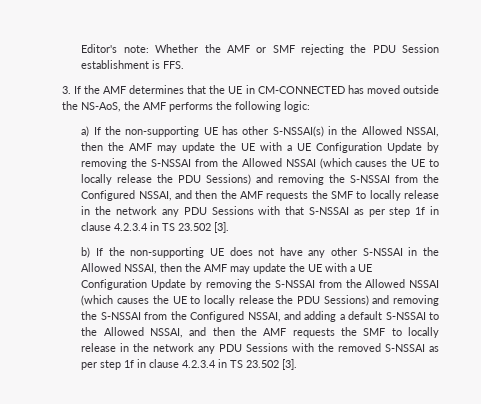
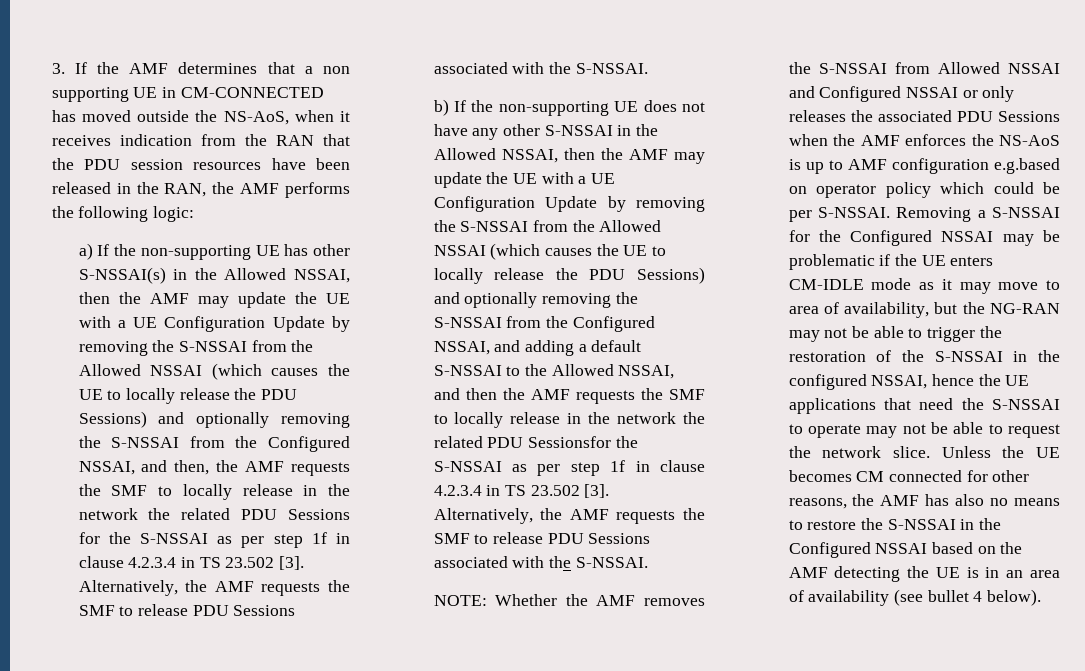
- Editor's note: Whether the AMF or SMF rejecting the PDU Session establishment is FFS.
- 3. If the AMF determines that the UE in CM-CONNECTED has moved outside the NS-AoS, the AMF performs the following logic:
+ 3. If the AMF determines that a non supporting UE in CM-CONNECTED has moved outside the NS-AoS, when it receives indication from the RAN that the PDU session resources have been released in the RAN, the AMF performs the following logic:
- a) If the non-supporting UE has other S-NSSAI(s) in the Allowed NSSAI, then the AMF may update the UE with a UE Configuration Update by removing the S-NSSAI from the Allowed NSSAI (which causes the UE to locally release the PDU Sessions) and removing the S-NSSAI from the Configured NSSAI, and then the AMF requests the SMF to locally release in the network any PDU Sessions with that S-NSSAI as per step 1f in clause 4.2.3.4 in TS 23.502 [3].
+ a) If the non-supporting UE has other S-NSSAI(s) in the Allowed NSSAI, then the AMF may update the UE with a UE Configuration Update by removing the S-NSSAI from the Allowed NSSAI (which causes the UE to locally release the PDU Sessions) and optionally removing the S-NSSAI from the Configured NSSAI, and then, the AMF requests the SMF to locally release in the network the related PDU Sessions for the S-NSSAI as per step 1f in clause 4.2.3.4 in TS 23.502 [3]. Alternatively, the AMF requests the SMF to release PDU Sessions associated with the S-NSSAI.
- b) If the non-supporting UE does not have any other S-NSSAI in the Allowed NSSAI, then the AMF may update the UE with a UE Configuration Update by removing the S-NSSAI from the Allowed NSSAI (which causes the UE to locally release the PDU Sessions) and removing the S-NSSAI from the Configured NSSAI, and adding a default S-NSSAI to the Allowed NSSAI, and then the AMF requests the SMF to locally release in the network any PDU Sessions with the removed S-NSSAI as per step 1f in clause 4.2.3.4 in TS 23.502 [3].
+ b) If the non-supporting UE does not have any other S-NSSAI in the Allowed NSSAI, then the AMF may update the UE with a UE Configuration Update by removing the S-NSSAI from the Allowed NSSAI (which causes the UE to locally release the PDU Sessions) and optionally removing the S-NSSAI from the Configured NSSAI, and adding a default S-NSSAI to the Allowed NSSAI, and then the AMF requests the SMF to locally release in the network the related PDU Sessionsfor the S-NSSAI as per step 1f in clause 4.2.3.4 in TS 23.502 [3]. Alternatively, the AMF requests the SMF to release PDU Sessions associated with the S-NSSAI.
+ NOTE: Whether the AMF removes the S-NSSAI from Allowed NSSAI and Configured NSSAI or only releases the associated PDU Sessions when the AMF enforces the NS-AoS is up to AMF configuration e.g.based on operator policy which could be per S-NSSAI. Removing a S-NSSAI for the Configured NSSAI may be problematic if the UE enters CM-IDLE mode as it may move to area of availability, but the NG-RAN may not be able to trigger the restoration of the S-NSSAI in the configured NSSAI, hence the UE applications that need the S-NSSAI to operate may not be able to request the network slice. Unless the UE becomes CM connected for other reasons, the AMF has also no means to restore the S-NSSAI in the Configured NSSAI based on the AMF detecting the UE is in an area of availability (see bullet 4 below).

